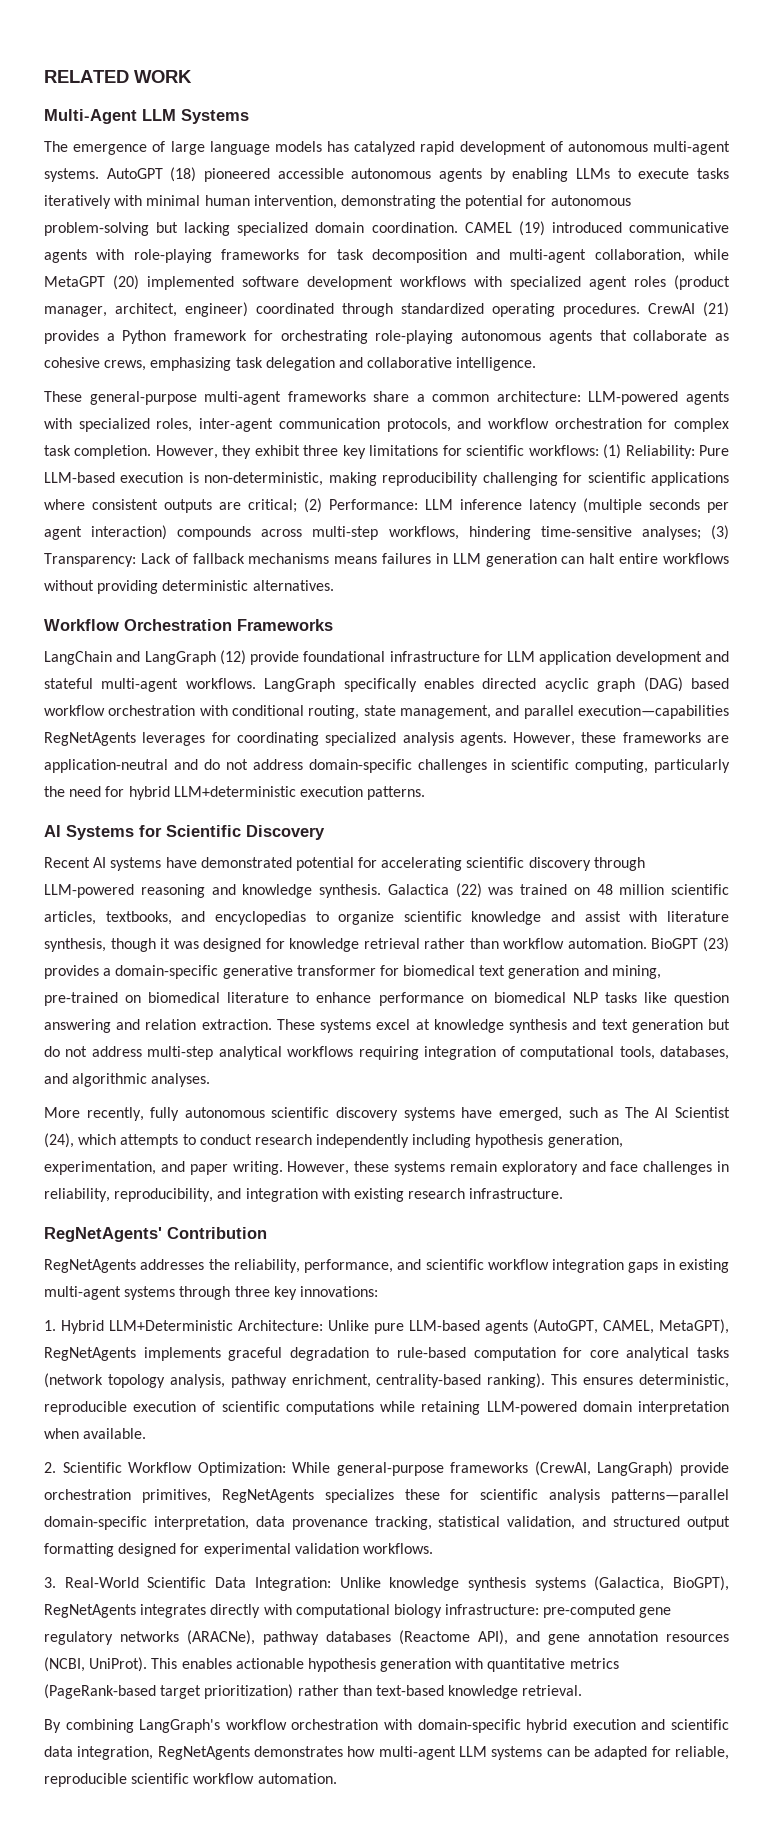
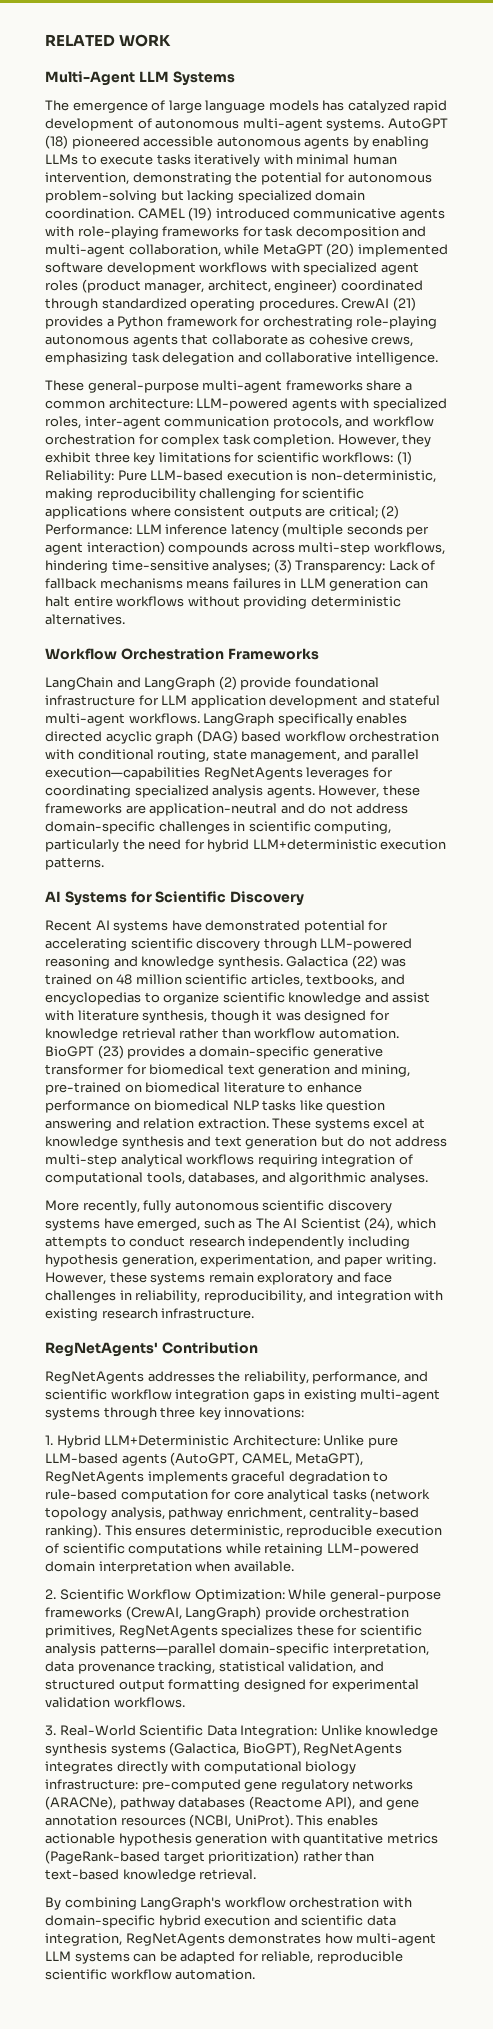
- LangChain and LangGraph (12) provide foundational infrastructure for LLM application development and stateful multi-agent workflows.
+ LangChain and LangGraph (2) provide foundational infrastructure for LLM application development and stateful multi-agent workflows.

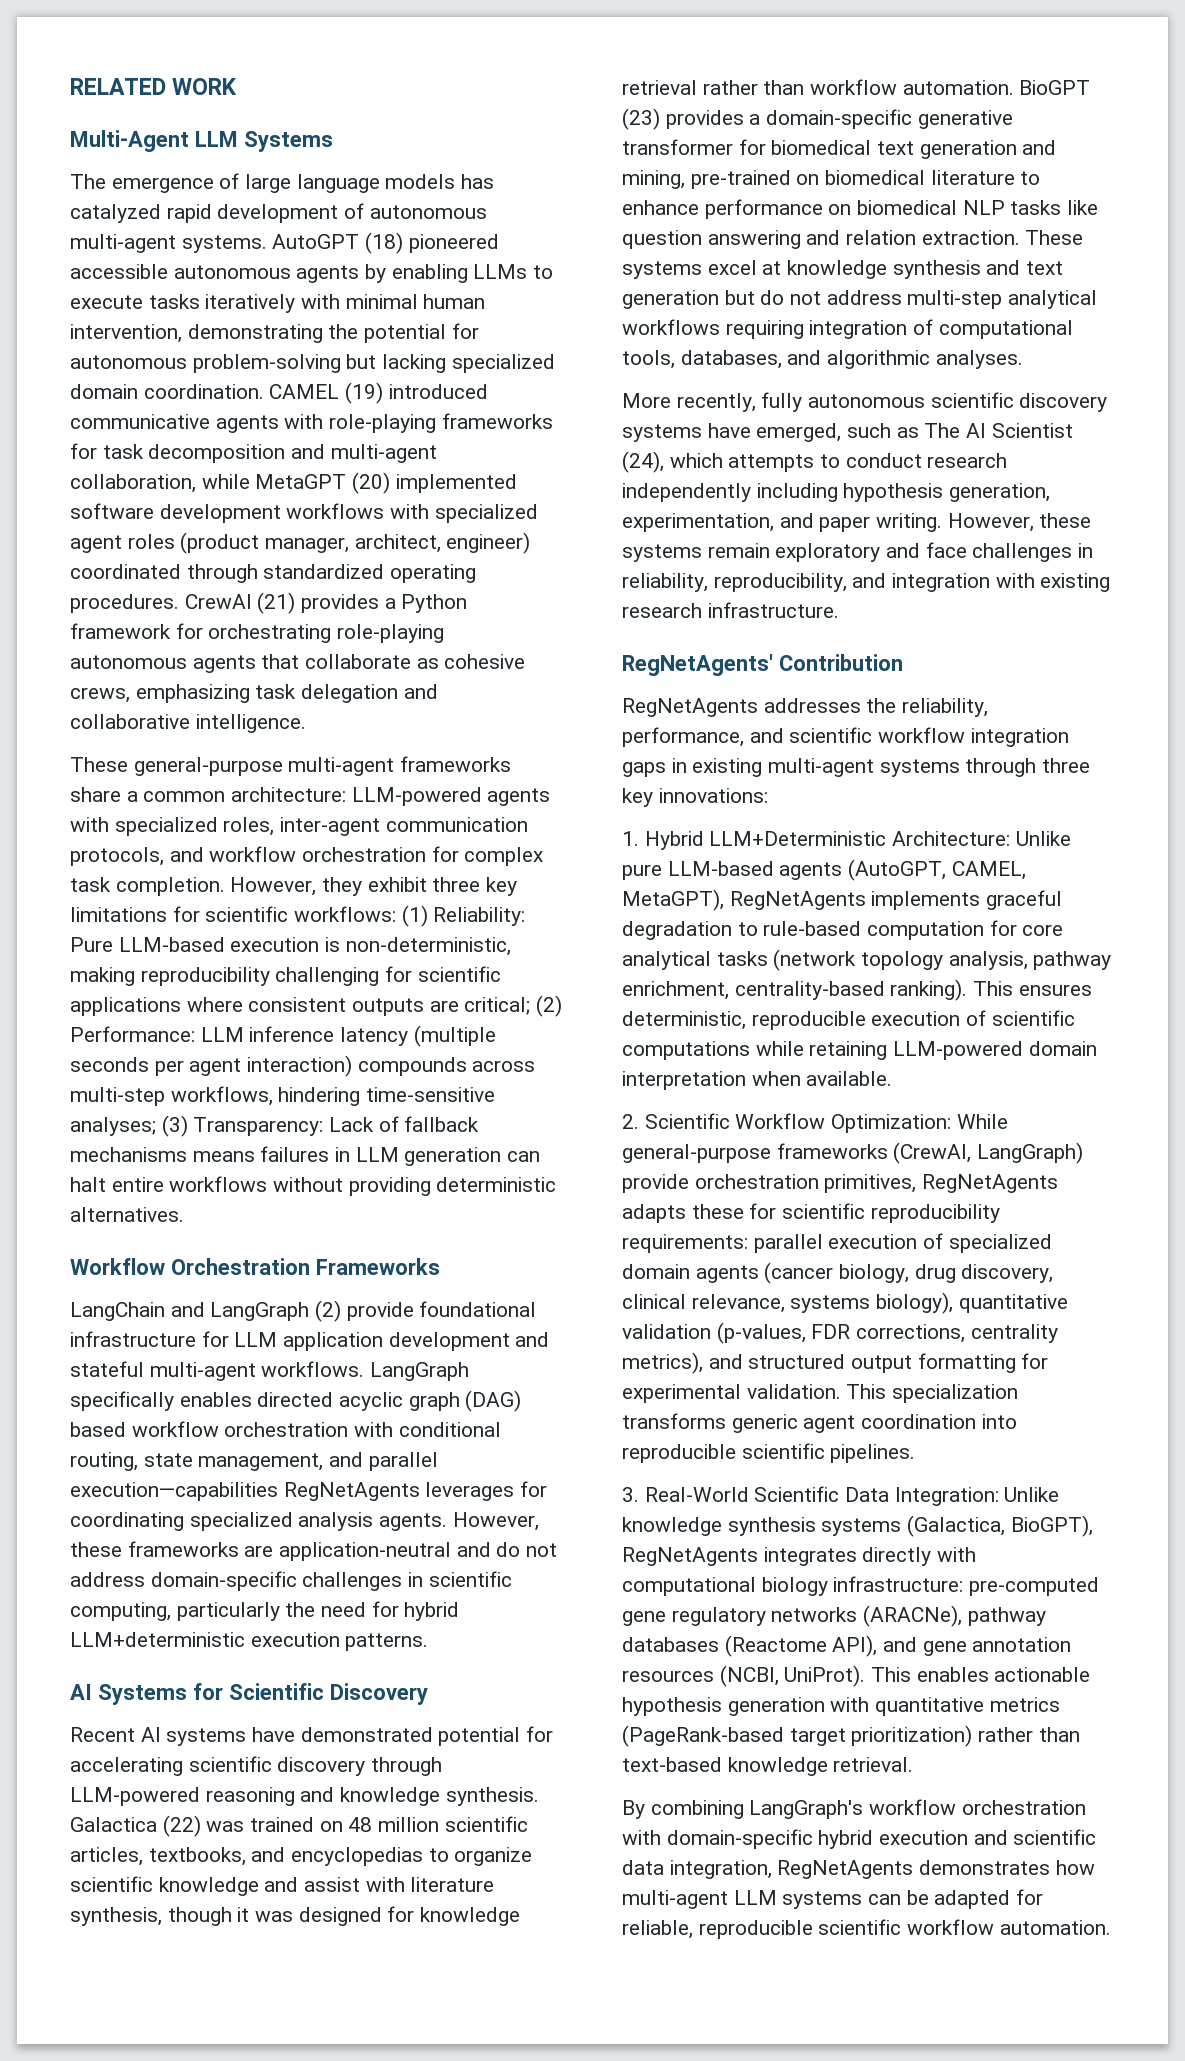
- 2. Scientific Workflow Optimization: While general-purpose frameworks (CrewAI, LangGraph) provide orchestration primitives, RegNetAgents specializes these for scientific analysis patterns—parallel domain-specific interpretation, data provenance tracking, statistical validation, and structured output formatting designed for experimental validation workflows.
+ 2. Scientific Workflow Optimization: While general-purpose frameworks (CrewAI, LangGraph) provide orchestration primitives, RegNetAgents adapts these for scientific reproducibility requirements: parallel execution of specialized domain agents (cancer biology, drug discovery, clinical relevance, systems biology), quantitative validation (p-values, FDR corrections, centrality metrics), and structured output formatting for experimental validation. This specialization transforms generic agent coordination into reproducible scientific pipelines.

